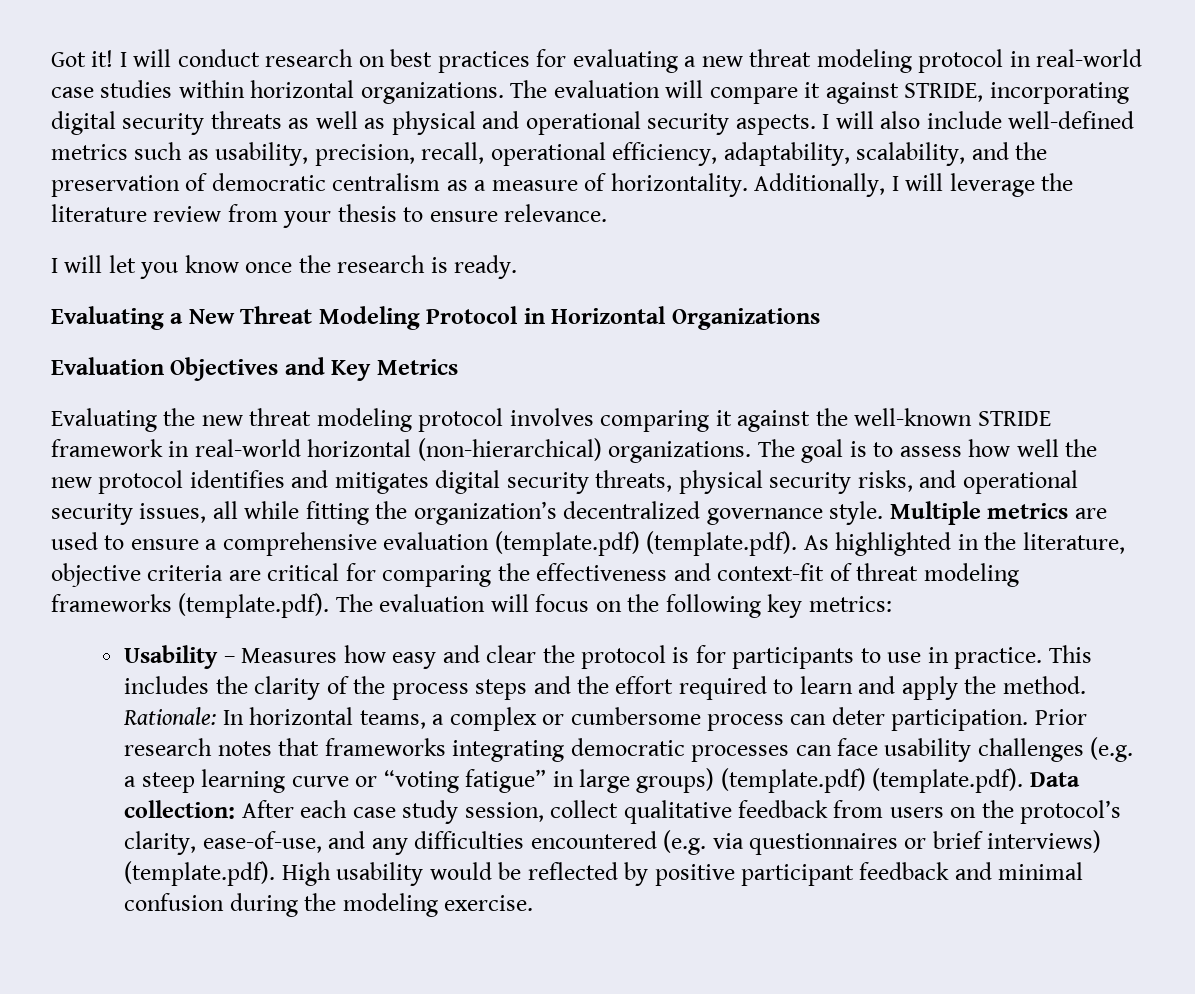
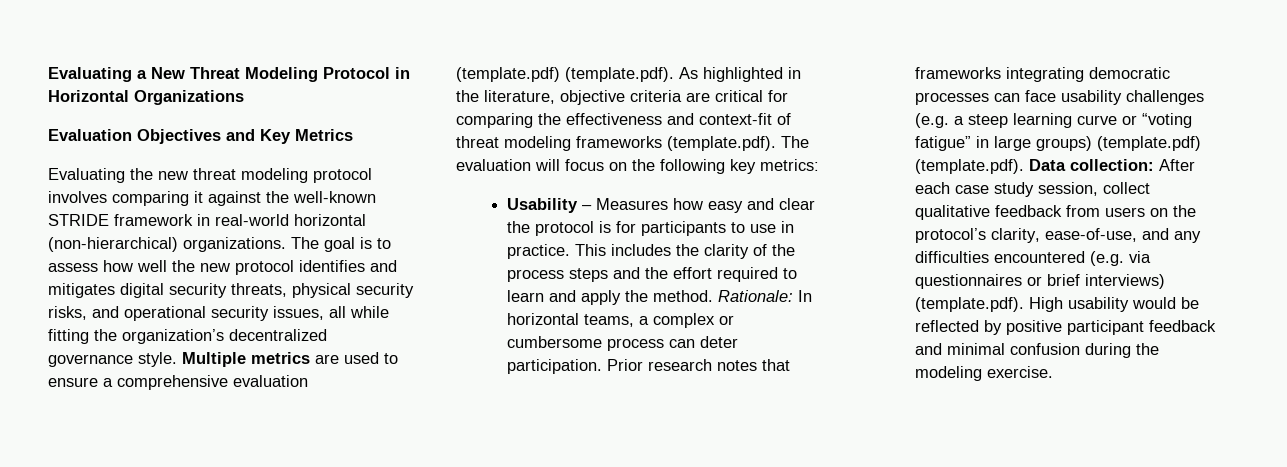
- Got it! I will conduct research on best practices for evaluating a new threat modeling protocol in real-world case studies within horizontal organizations. The evaluation will compare it against STRIDE, incorporating digital security threats as well as physical and operational security aspects. I will also include well-defined metrics such as usability, precision, recall, operational efficiency, adaptability, scalability, and the preservation of democratic centralism as a measure of horizontality. Additionally, I will leverage the literature review from your thesis to ensure relevance.
- I will let you know once the research is ready.

